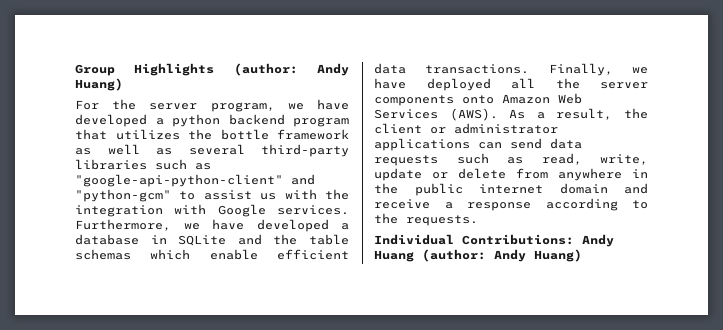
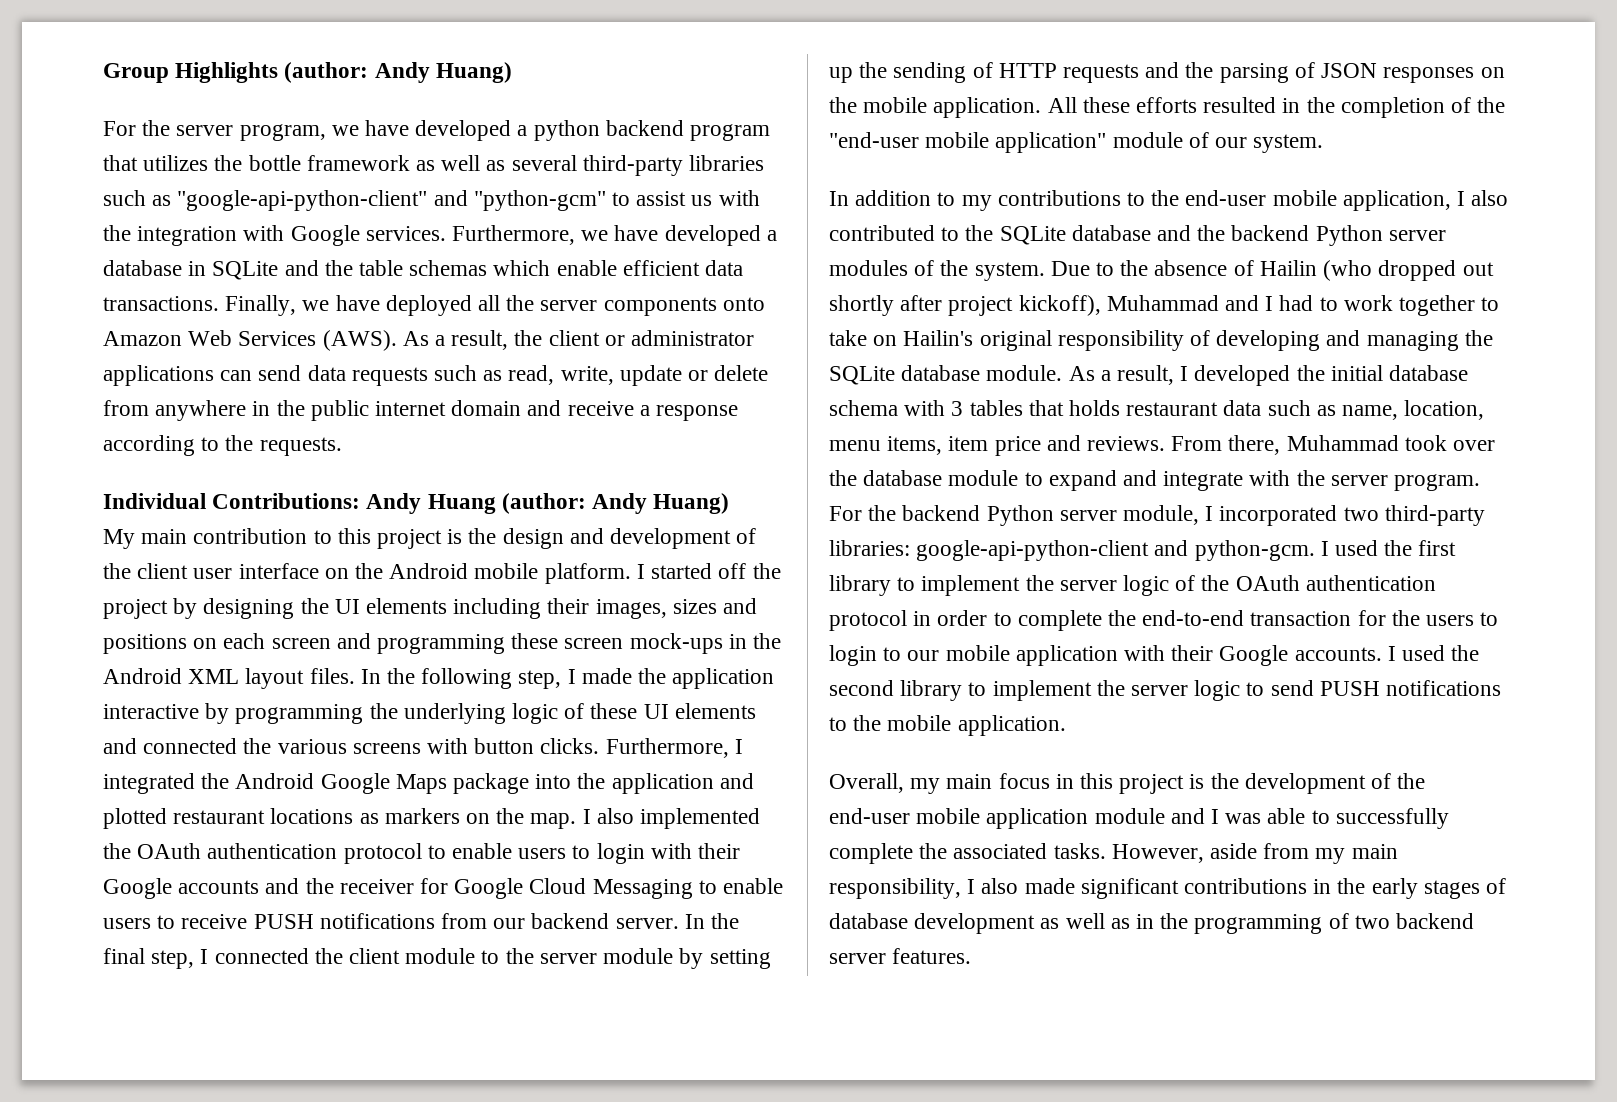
+ My main contribution to this project is the design and development of the client user interface on the Android mobile platform. I started off the project by designing the UI elements including their images, sizes and positions on each screen and programming these screen mock-ups in the Android XML layout files. In the following step, I made the application interactive by programming the underlying logic of these UI elements and connected the various screens with button clicks. Furthermore, I integrated the Android Google Maps package into the application and plotted restaurant locations as markers on the map. I also implemented the OAuth authentication protocol to enable users to login with their Google accounts and the receiver for Google Cloud Messaging to enable users to receive PUSH notifications from our backend server. In the final step, I connected the client module to the server module by setting up the sending of HTTP requests and the parsing of JSON responses on the mobile application. All these efforts resulted in the completion of the "end-user mobile application" module of our system.
+ In addition to my contributions to the end-user mobile application, I also contributed to the SQLite database and the backend Python server modules of the system. Due to the absence of Hailin (who dropped out shortly after project kickoff), Muhammad and I had to work together to take on Hailin's original responsibility of developing and managing the SQLite database module. As a result, I developed the initial database schema with 3 tables that holds restaurant data such as name, location, menu items, item price and reviews. From there, Muhammad took over the database module to expand and integrate with the server program. For the backend Python server module, I incorporated two third-party libraries: google-api-python-client and python-gcm. I used the first library to implement the server logic of the OAuth authentication protocol in order to complete the end-to-end transaction for the users to login to our mobile application with their Google accounts. I used the second library to implement the server logic to send PUSH notifications to the mobile application.
+ Overall, my main focus in this project is the development of the end-user mobile application module and I was able to successfully complete the associated tasks. However, aside from my main responsibility, I also made significant contributions in the early stages of database development as well as in the programming of two backend server features.

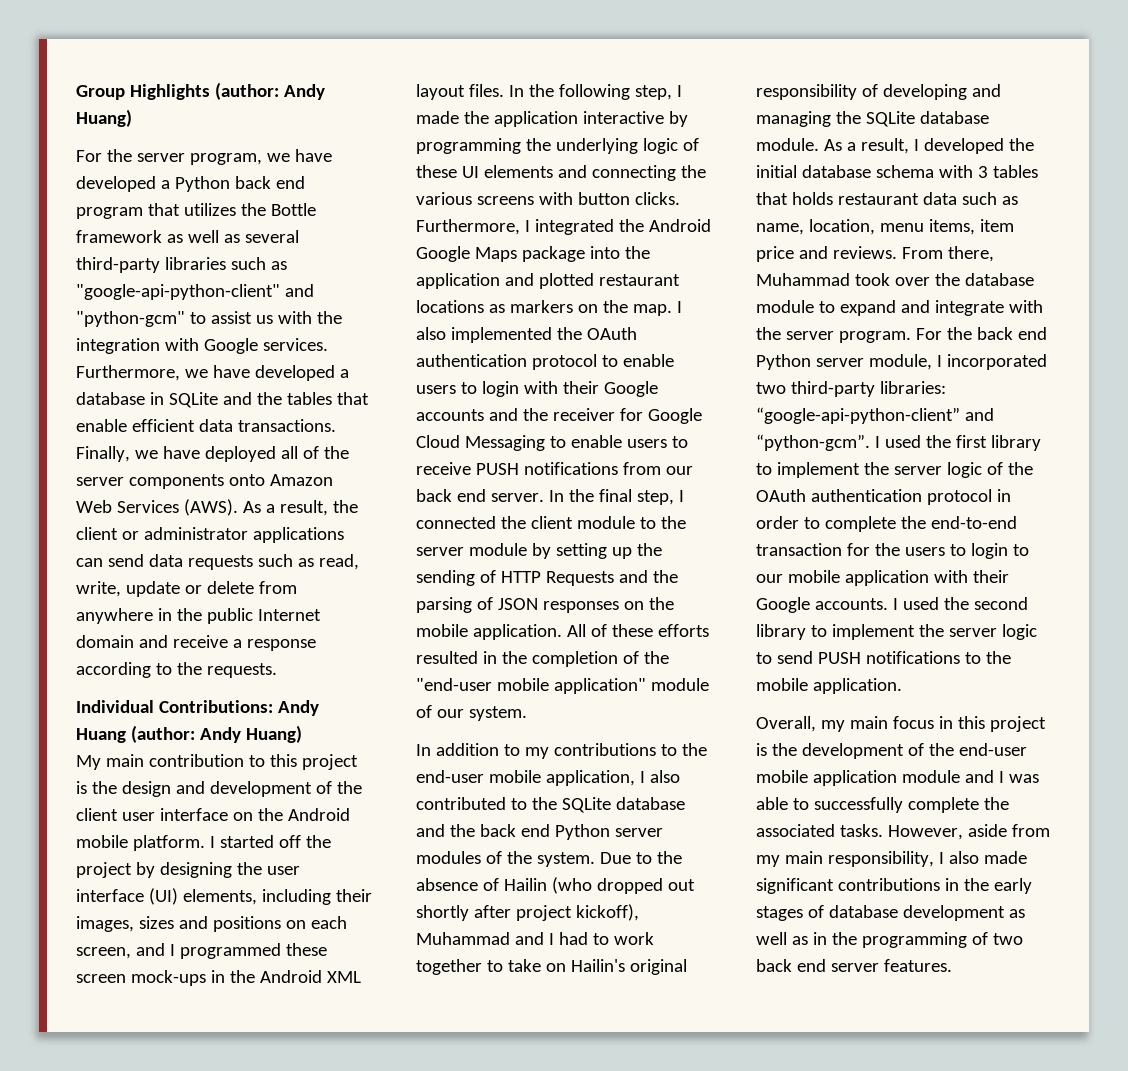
- For the server program, we have developed a python backend program that utilizes the bottle framework as well as several third-party libraries such as "google-api-python-client" and "python-gcm" to assist us with the integration with Google services.
+ For the server program, we have developed a Python back end program that utilizes the Bottle framework as well as several third-party libraries such as "google-api-python-client" and "python-gcm" to assist us with the integration with Google services.
- Furthermore, we have developed a database in SQLite and the table schemas which enable efficient data transactions.
+ Furthermore, we have developed a database in SQLite and the tables that enable efficient data transactions.
- Finally, we have deployed all the server components onto Amazon Web Services (AWS).
+ Finally, we have deployed all of the server components onto Amazon Web Services (AWS).
- As a result, the client or administrator applications can send data requests such as read, write, update or delete from anywhere in the public internet domain and receive a response according to the requests.
+ As a result, the client or administrator applications can send data requests such as read, write, update or delete from anywhere in the public Internet domain and receive a response according to the requests.
- I started off the project by designing the UI elements including their images, sizes and positions on each screen and programming these screen mock-ups in the Android XML layout files.
+ I started off the project by designing the user interface (UI) elements, including their images, sizes and positions on each screen, and I programmed these screen mock-ups in the Android XML layout files.
- In the following step, I made the application interactive by programming the underlying logic of these UI elements and connected the various screens with button clicks.
+ In the following step, I made the application interactive by programming the underlying logic of these UI elements and connecting the various screens with button clicks.
- I also implemented the OAuth authentication protocol to enable users to login with their Google accounts and the receiver for Google Cloud Messaging to enable users to receive PUSH notifications from our backend server.
+ I also implemented the OAuth authentication protocol to enable users to login with their Google accounts and the receiver for Google Cloud Messaging to enable users to receive PUSH notifications from our back end server.
- In the final step, I connected the client module to the server module by setting up the sending of HTTP requests and the parsing of JSON responses on the mobile application.
+ In the final step, I connected the client module to the server module by setting up the sending of HTTP Requests and the parsing of JSON responses on the mobile application.
- All these efforts resulted in the completion of the "end-user mobile application" module of our system.
+ All of these efforts resulted in the completion of the "end-user mobile application" module of our system.
- In addition to my contributions to the end-user mobile application, I also contributed to the SQLite database and the backend Python server modules of the system.
+ In addition to my contributions to the end-user mobile application, I also contributed to the SQLite database and the back end Python server modules of the system.
- For the backend Python server module, I incorporated two third-party libraries: google-api-python-client and python-gcm.
+ For the back end Python server module, I incorporated two third-party libraries: “google-api-python-client” and “python-gcm”.
- However, aside from my main responsibility, I also made significant contributions in the early stages of database development as well as in the programming of two backend server features.
+ However, aside from my main responsibility, I also made significant contributions in the early stages of database development as well as in the programming of two back end server features.

